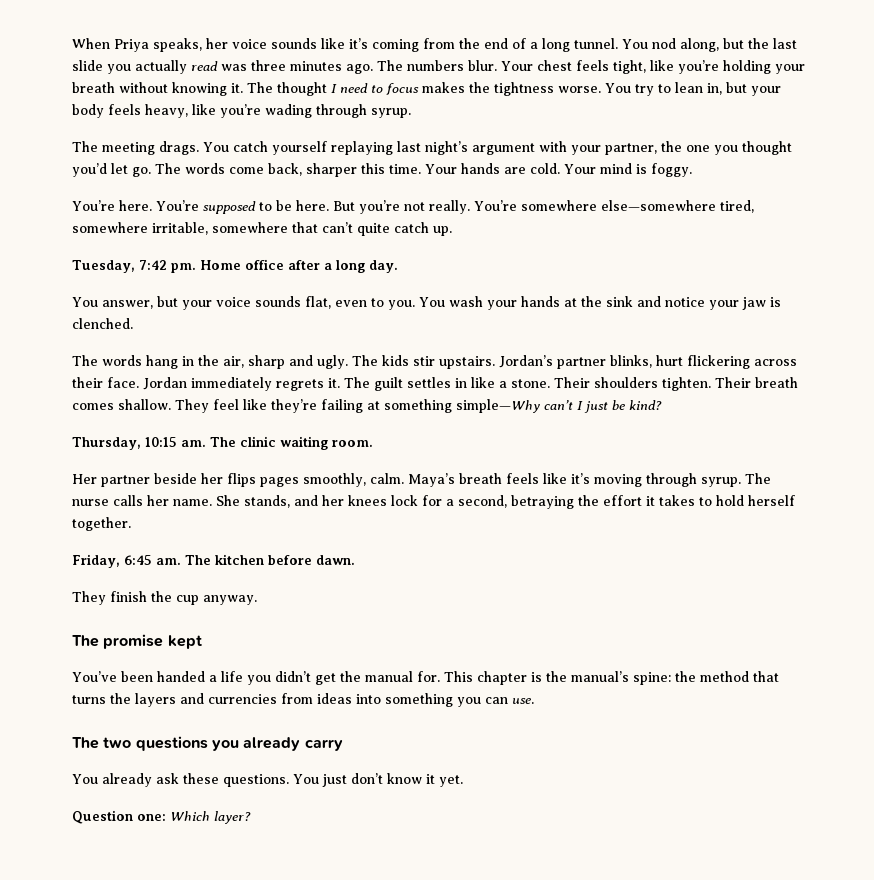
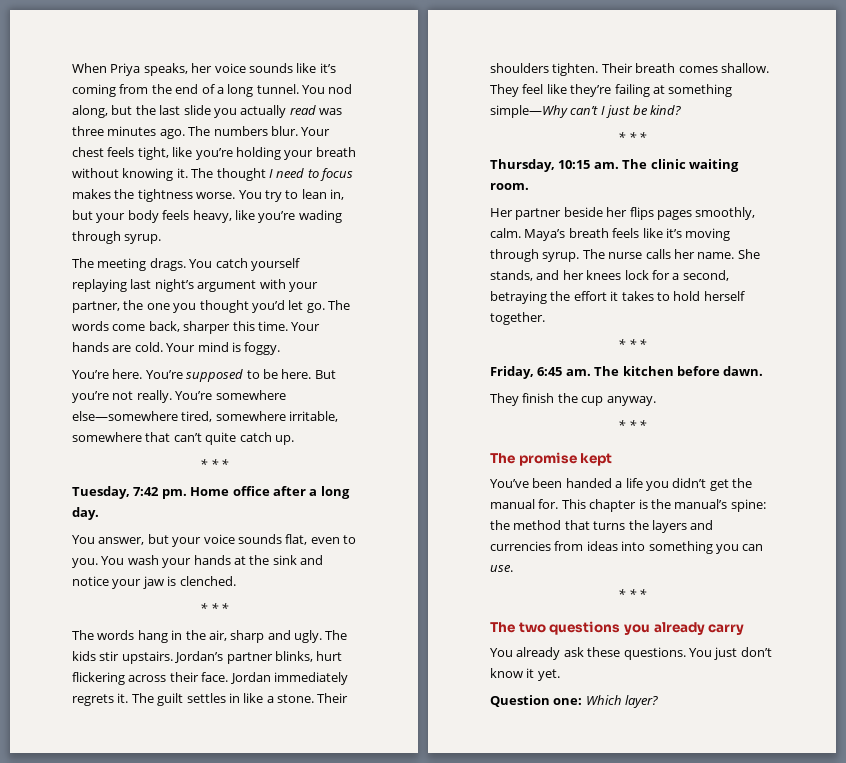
  You’re somewhere else—somewhere tired, somewhere irritable, somewhere that can’t quite catch up.
+ * * *
  You wash your hands at the sink and notice your jaw is clenched.
+ * * *
  They feel like they’re failing at something simple—Why can’t I just be kind?
+ * * *
  She stands, and her knees lock for a second, betraying the effort it takes to hold herself together.
+ * * *
  They finish the cup anyway.
+ * * *
  This chapter is the manual’s spine: the method that turns the layers and currencies from ideas into something you can use.
+ * * *

